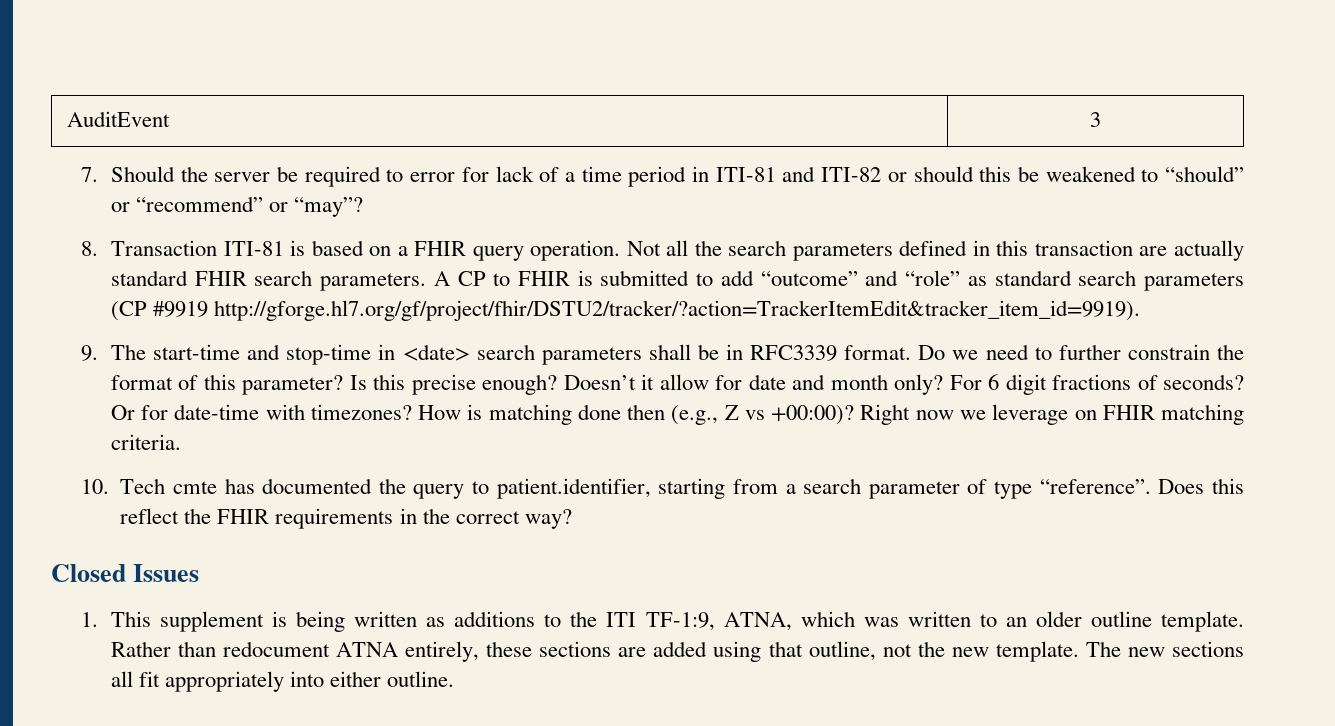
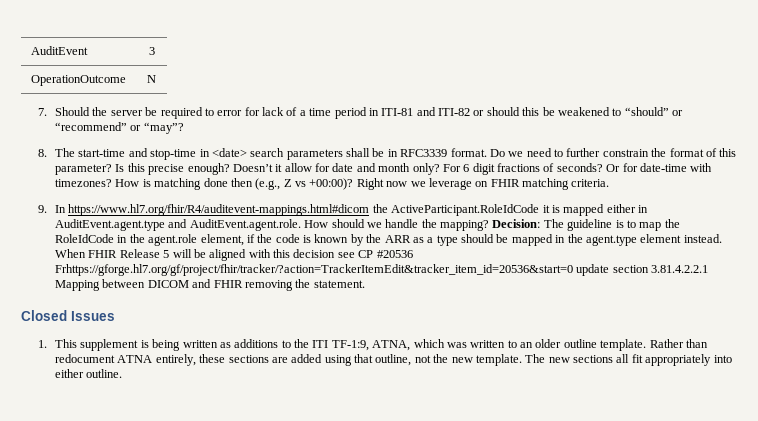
+ OperationOutcome | N
- 8. Transaction ITI-81 is based on a FHIR query operation. Not all the search parameters defined in this transaction are actually standard FHIR search parameters. A CP to FHIR is submitted to add “outcome” and “role” as standard search parameters (CP #9919 http://gforge.hl7.org/gf/project/fhir/DSTU2/tracker/?action=TrackerItemEdit&tracker_item_id=9919).
- 9. The start-time and stop-time in <date> search parameters shall be in RFC3339 format.
+ 8. The start-time and stop-time in <date> search parameters shall be in RFC3339 format.
- 10. Tech cmte has documented the query to patient.identifier, starting from a search parameter of type “reference”. Does this reflect the FHIR requirements in the correct way?
+ 9. In https://www.hl7.org/fhir/R4/auditevent-mappings.html#dicom the ActiveParticipant.RoleIdCode it is mapped either in AuditEvent.agent.type and AuditEvent.agent.role. How should we handle the mapping? Decision: The guideline is to map the RoleIdCode in the agent.role element, if the code is known by the ARR as a type should be mapped in the agent.type element instead. When FHIR Release 5 will be aligned with this decision see CP #20536 Frhttps://gforge.hl7.org/gf/project/fhir/tracker/?action=TrackerItemEdit&tracker_item_id=20536&start=0 update section 3.81.4.2.2.1 Mapping between DICOM and FHIR removing the statement.

